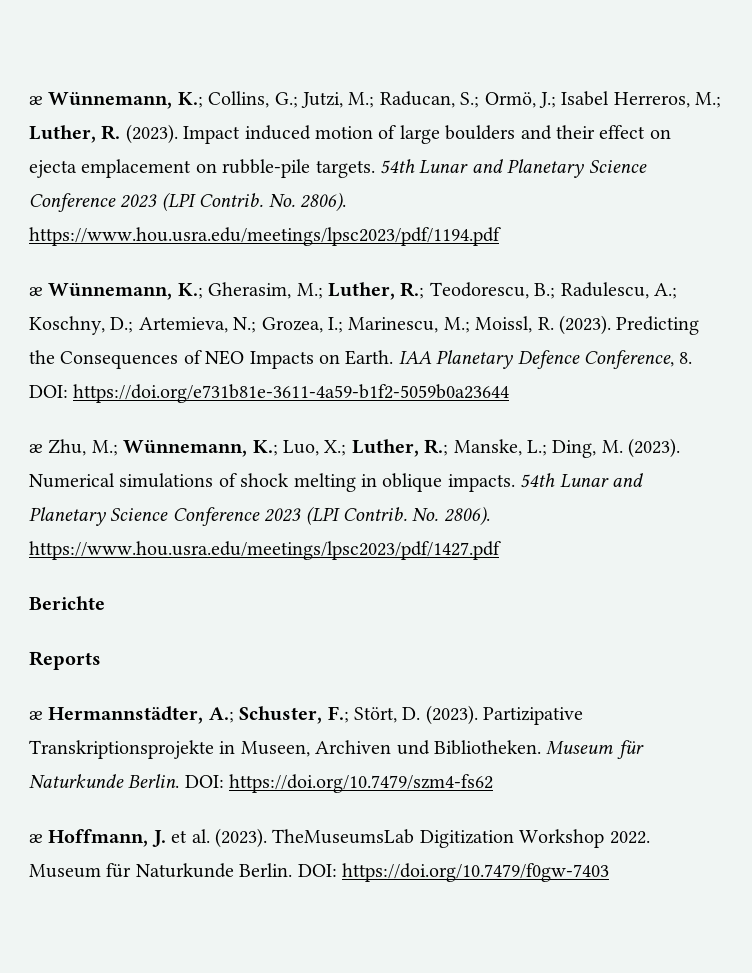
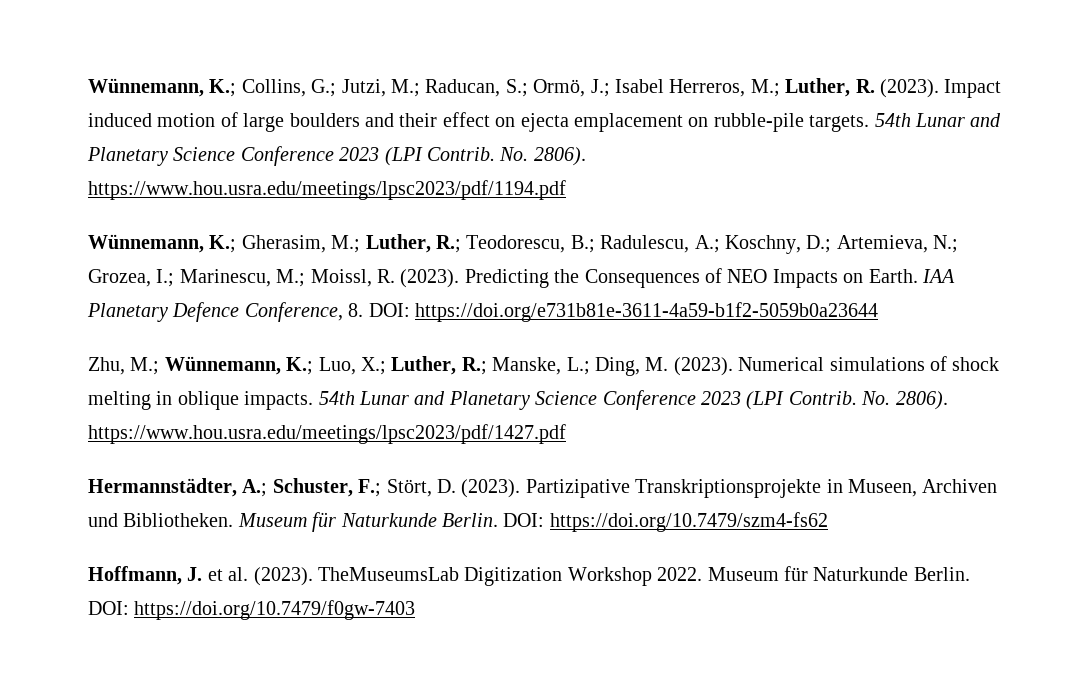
- æ Wünnemann, K.; Collins, G.; Jutzi, M.; Raducan, S.; Ormö, J.; Isabel Herreros, M.; Luther, R. (2023).
+ Wünnemann, K.; Collins, G.; Jutzi, M.; Raducan, S.; Ormö, J.; Isabel Herreros, M.; Luther, R. (2023).
- æ Wünnemann, K.; Gherasim, M.; Luther, R.; Teodorescu, B.; Radulescu, A.; Koschny, D.; Artemieva, N.; Grozea, I.; Marinescu, M.; Moissl, R. (2023).
+ Wünnemann, K.; Gherasim, M.; Luther, R.; Teodorescu, B.; Radulescu, A.; Koschny, D.; Artemieva, N.; Grozea, I.; Marinescu, M.; Moissl, R. (2023).
- æ Zhu, M.; Wünnemann, K.; Luo, X.; Luther, R.; Manske, L.; Ding, M. (2023).
+ Zhu, M.; Wünnemann, K.; Luo, X.; Luther, R.; Manske, L.; Ding, M. (2023).
- Berichte
- Reports
- æ Hermannstädter, A.; Schuster, F.; Stört, D. (2023).
+ Hermannstädter, A.; Schuster, F.; Stört, D. (2023).
- æ Hoffmann, J. et al. (2023).
+ Hoffmann, J. et al. (2023).

